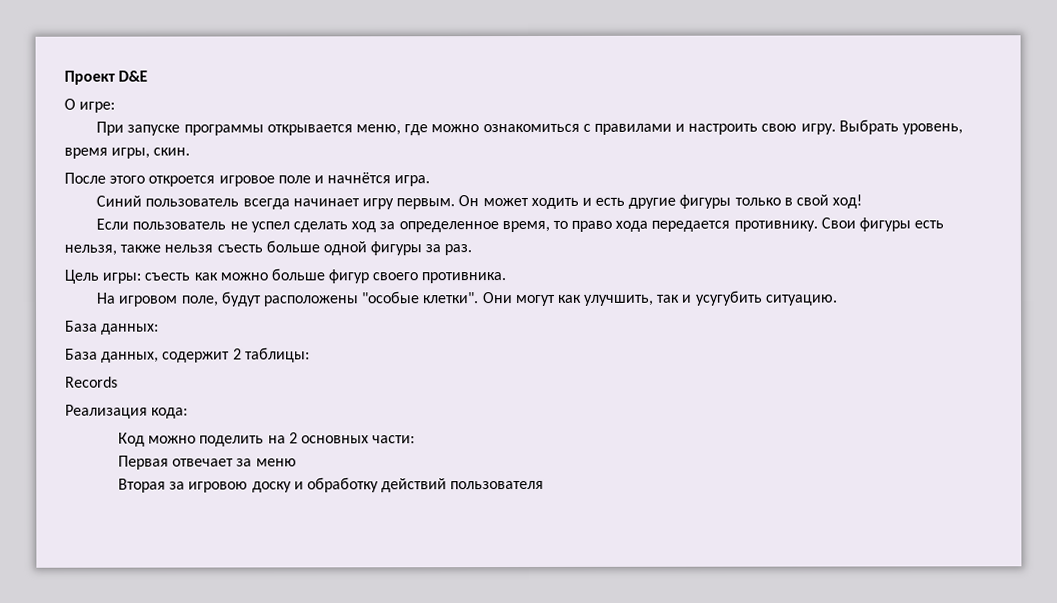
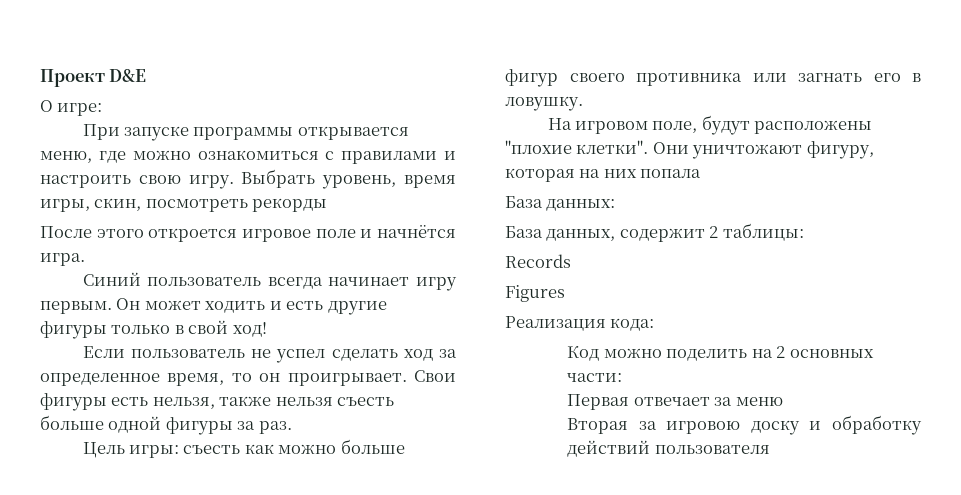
- Выбрать уровень, время игры, скин.
+ Выбрать уровень, время игры, скин, посмотреть рекорды
- Если пользователь не успел сделать ход за определенное время, то право хода передается противнику.
+ Если пользователь не успел сделать ход за определенное время, то он проигрывает.
- Цель игры: съесть как можно больше фигур своего противника.
+ Цель игры: съесть как можно больше фигур своего противника или загнать его в ловушку.
- На игровом поле, будут расположены "особые клетки".
+ На игровом поле, будут расположены "плохие клетки".
- Они могут как улучшить, так и усугубить ситуацию.
+ Они уничтожают фигуру, которая на них попала
+ Figures

